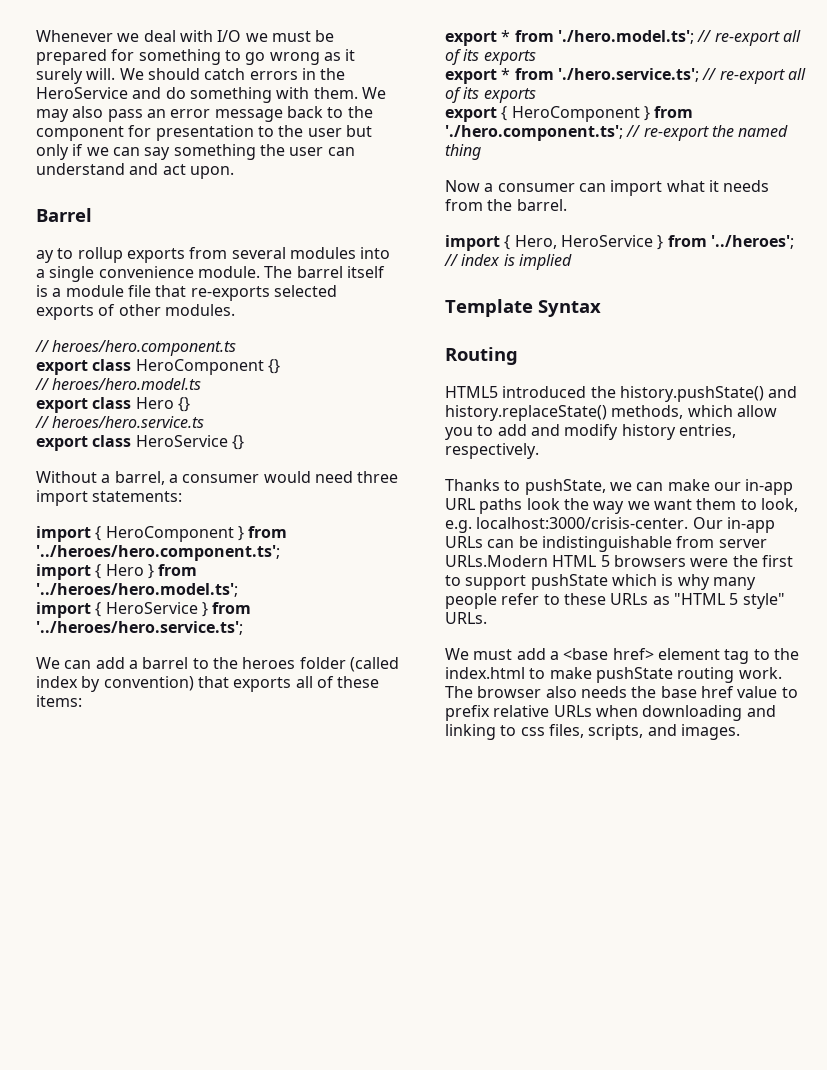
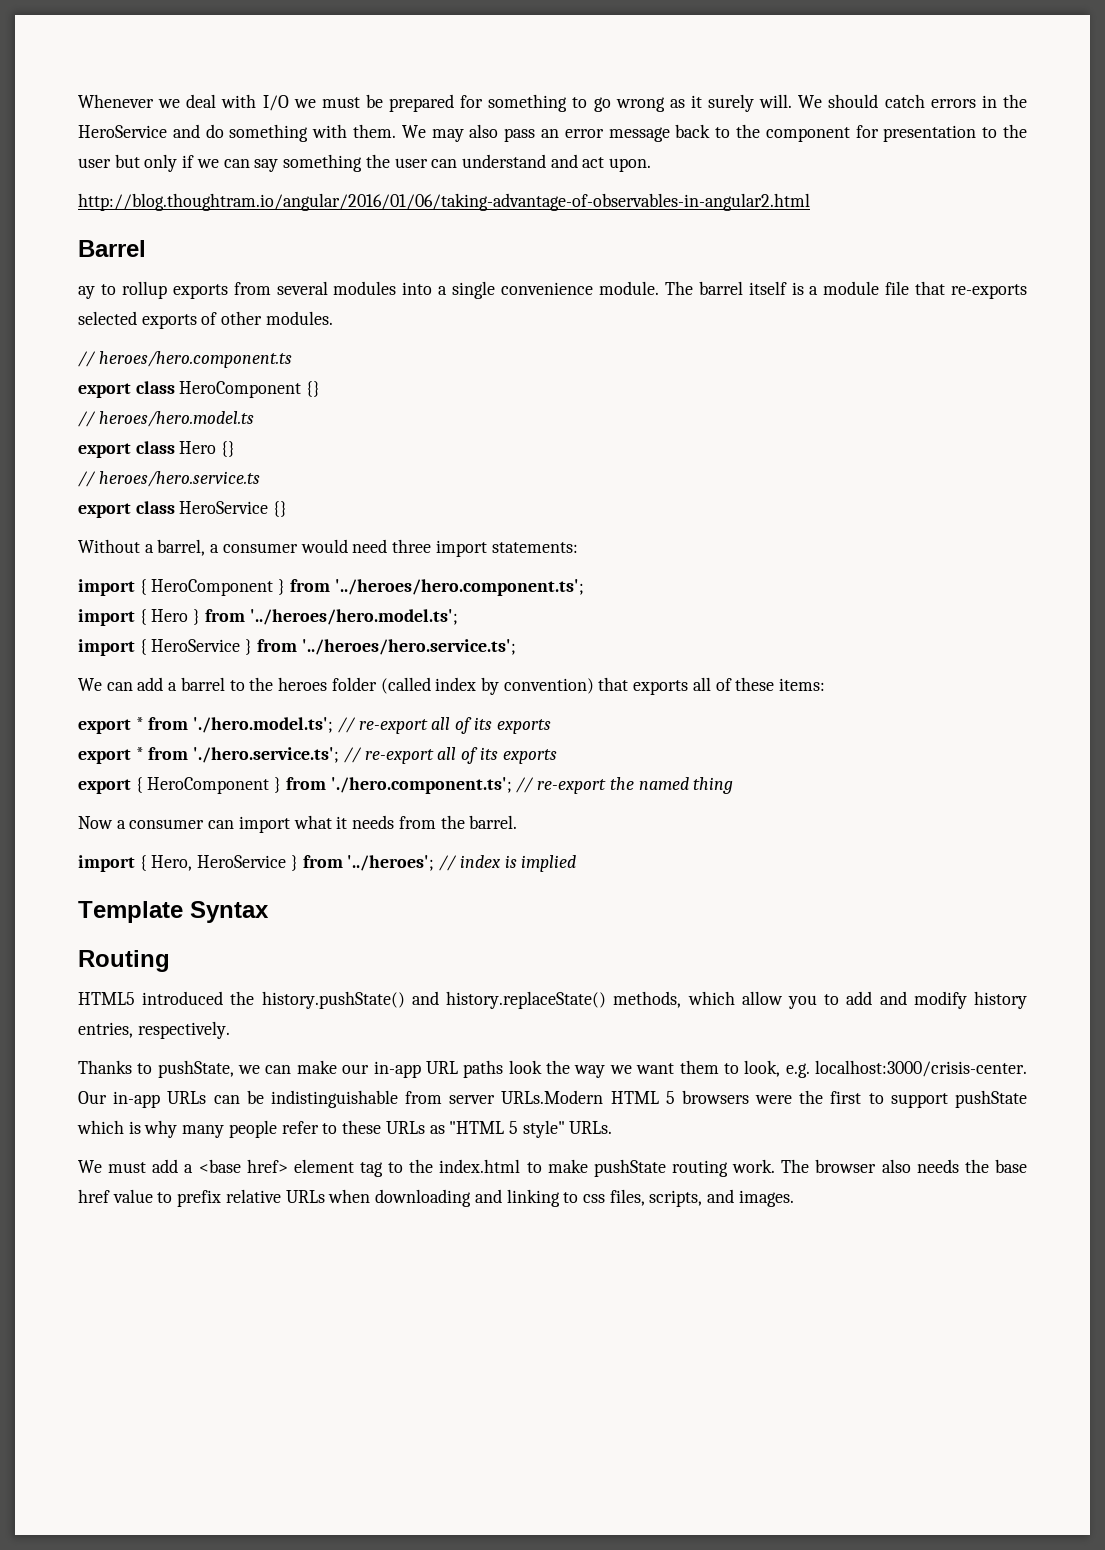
+ http://blog.thoughtram.io/angular/2016/01/06/taking-advantage-of-observables-in-angular2.html

